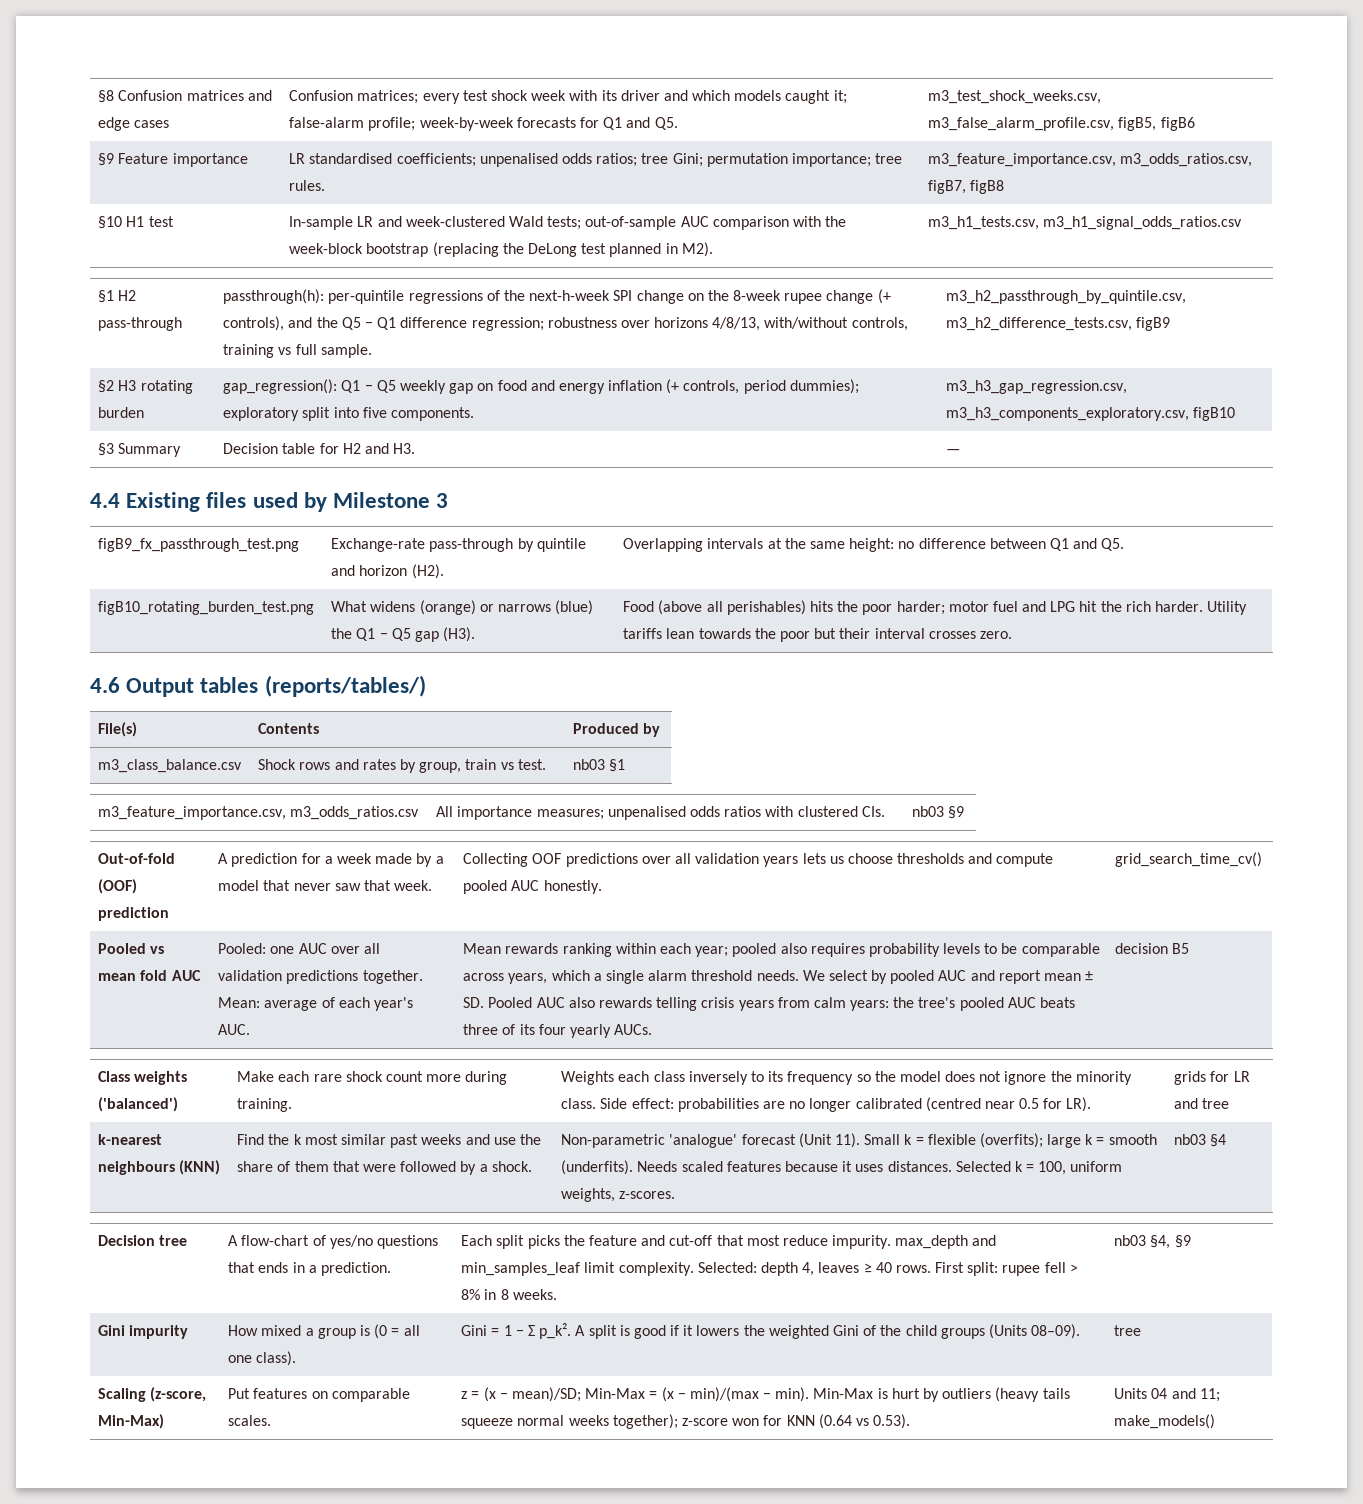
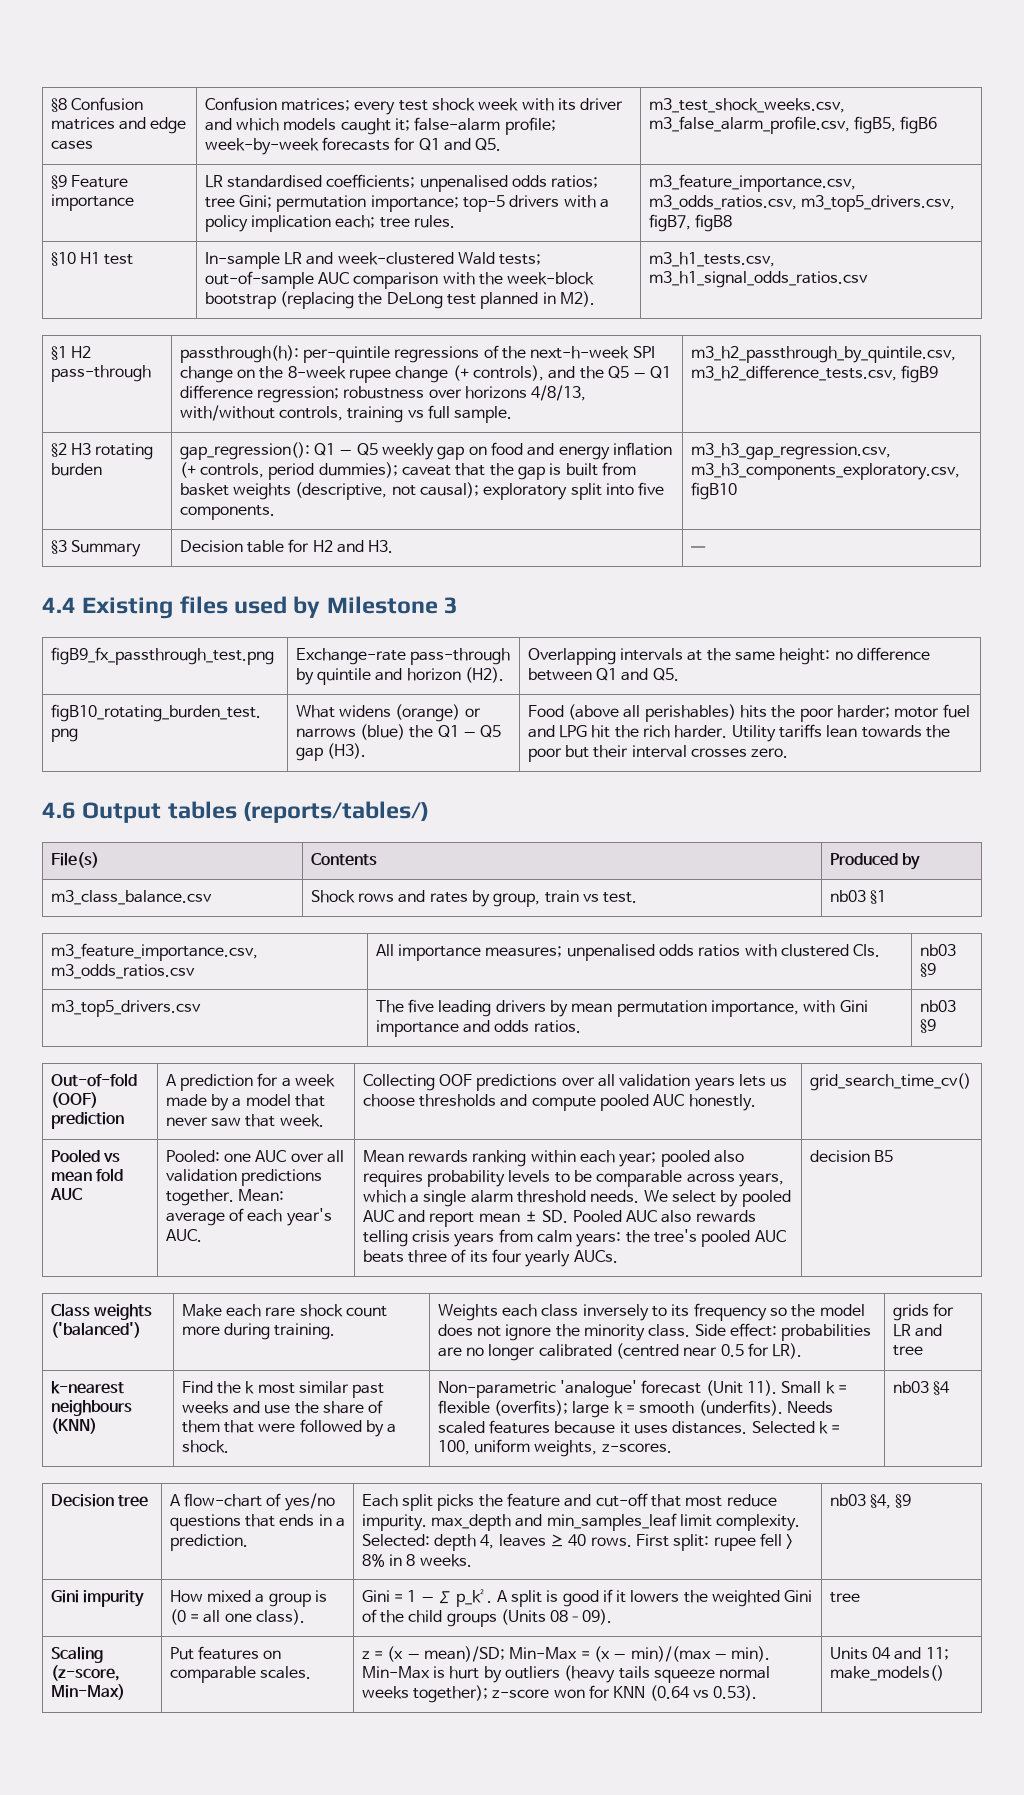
- §9 Feature importance | LR standardised coefficients; unpenalised odds ratios; tree Gini; permutation importance; tree rules. | m3_feature_importance.csv, m3_odds_ratios.csv, figB7, figB8
+ §9 Feature importance | LR standardised coefficients; unpenalised odds ratios; tree Gini; permutation importance; top-5 drivers with a policy implication each; tree rules. | m3_feature_importance.csv, m3_odds_ratios.csv, m3_top5_drivers.csv, figB7, figB8
- §2 H3 rotating burden | gap_regression(): Q1 − Q5 weekly gap on food and energy inflation (+ controls, period dummies); exploratory split into five components. | m3_h3_gap_regression.csv, m3_h3_components_exploratory.csv, figB10
+ §2 H3 rotating burden | gap_regression(): Q1 − Q5 weekly gap on food and energy inflation (+ controls, period dummies); caveat that the gap is built from basket weights (descriptive, not causal); exploratory split into five components. | m3_h3_gap_regression.csv, m3_h3_components_exploratory.csv, figB10
+ m3_top5_drivers.csv | The five leading drivers by mean permutation importance, with Gini importance and odds ratios. | nb03 §9

